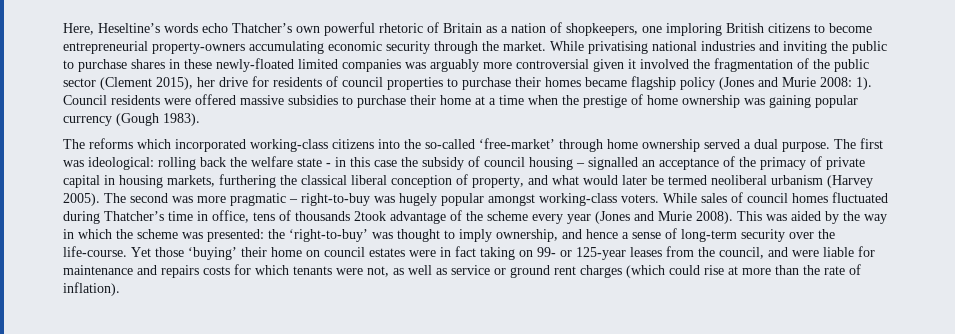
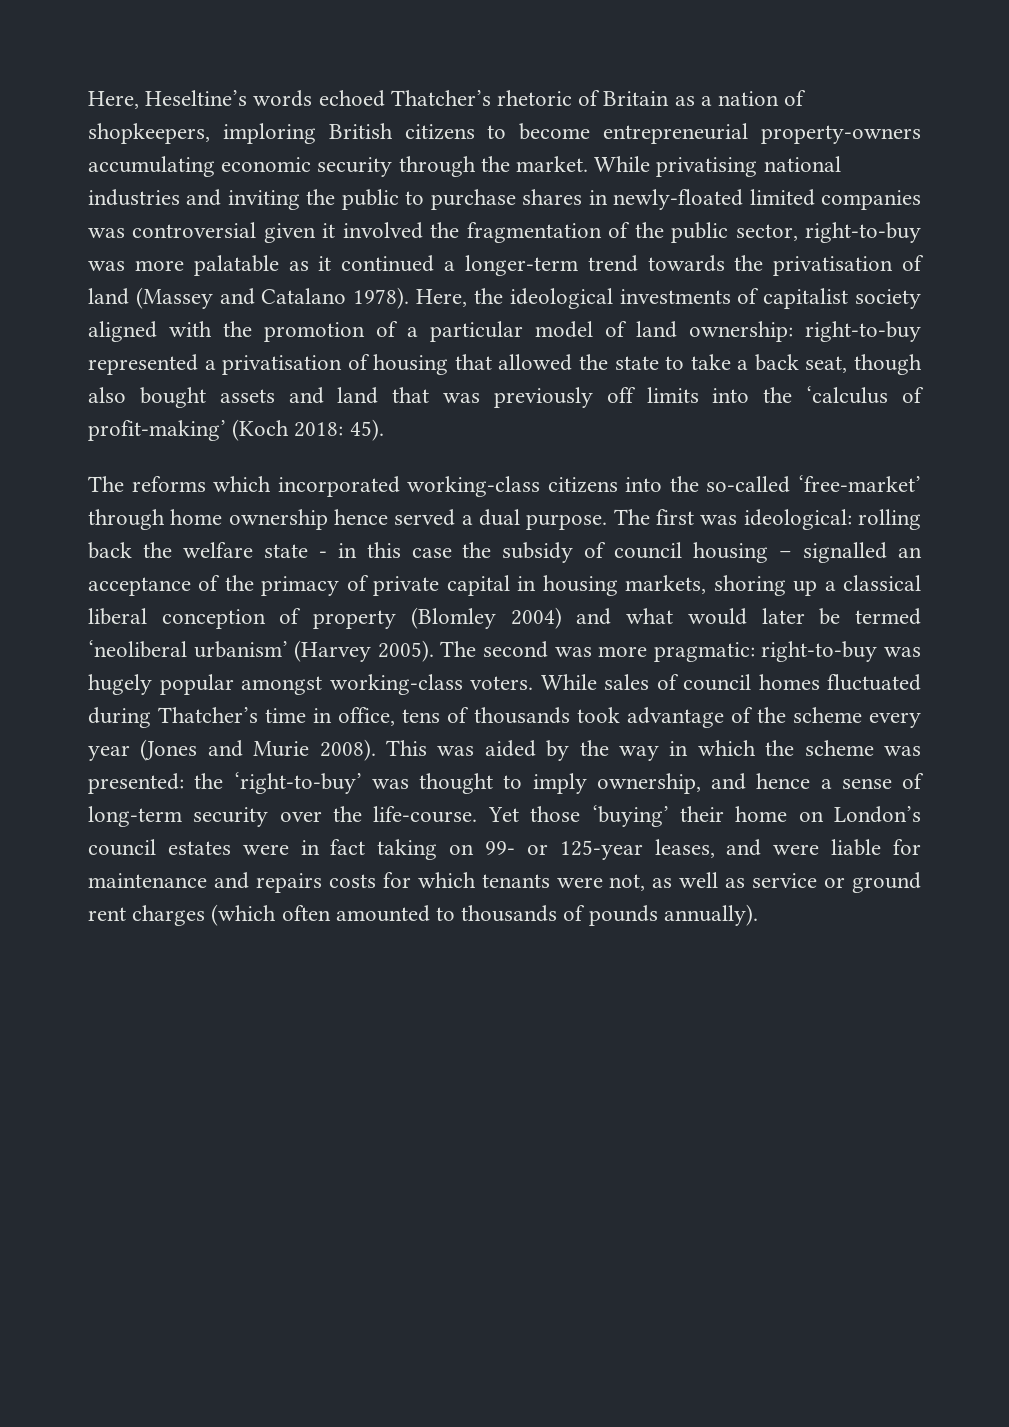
- Here, Heseltine’s words echo Thatcher’s own powerful rhetoric of Britain as a nation of shopkeepers, one imploring British citizens to become entrepreneurial property-owners accumulating economic security through the market.
+ Here, Heseltine’s words echoed Thatcher’s rhetoric of Britain as a nation of shopkeepers, imploring British citizens to become entrepreneurial property-owners accumulating economic security through the market.
- While privatising national industries and inviting the public to purchase shares in these newly-floated limited companies was arguably more controversial given it involved the fragmentation of the public sector (Clement 2015), her drive for residents of council properties to purchase their homes became flagship policy (Jones and Murie 2008: 1). Council residents were offered massive subsidies to purchase their home at a time when the prestige of home ownership was gaining popular currency (Gough 1983).
+ While privatising national industries and inviting the public to purchase shares in newly-floated limited companies was controversial given it involved the fragmentation of the public sector, right-to-buy was more palatable as it continued a longer-term trend towards the privatisation of land (Massey and Catalano 1978). Here, the ideological investments of capitalist society aligned with the promotion of a particular model of land ownership: right-to-buy represented a privatisation of housing that allowed the state to take a back seat, though also bought assets and land that was previously off limits into the ‘calculus of profit-making’ (Koch 2018: 45).
- The reforms which incorporated working-class citizens into the so-called ‘free-market’ through home ownership served a dual purpose.
+ The reforms which incorporated working-class citizens into the so-called ‘free-market’ through home ownership hence served a dual purpose.
- The first was ideological: rolling back the welfare state - in this case the subsidy of council housing – signalled an acceptance of the primacy of private capital in housing markets, furthering the classical liberal conception of property, and what would later be termed neoliberal urbanism (Harvey 2005).
+ The first was ideological: rolling back the welfare state - in this case the subsidy of council housing – signalled an acceptance of the primacy of private capital in housing markets, shoring up a classical liberal conception of property (Blomley 2004) and what would later be termed ‘neoliberal urbanism’ (Harvey 2005).
- The second was more pragmatic – right-to-buy was hugely popular amongst working-class voters.
+ The second was more pragmatic: right-to-buy was hugely popular amongst working-class voters.
- While sales of council homes fluctuated during Thatcher’s time in office, tens of thousands 2took advantage of the scheme every year (Jones and Murie 2008).
+ While sales of council homes fluctuated during Thatcher’s time in office, tens of thousands took advantage of the scheme every year (Jones and Murie 2008).
- Yet those ‘buying’ their home on council estates were in fact taking on 99- or 125-year leases from the council, and were liable for maintenance and repairs costs for which tenants were not, as well as service or ground rent charges (which could rise at more than the rate of inflation).
+ Yet those ‘buying’ their home on London’s council estates were in fact taking on 99- or 125-year leases, and were liable for maintenance and repairs costs for which tenants were not, as well as service or ground rent charges (which often amounted to thousands of pounds annually).

